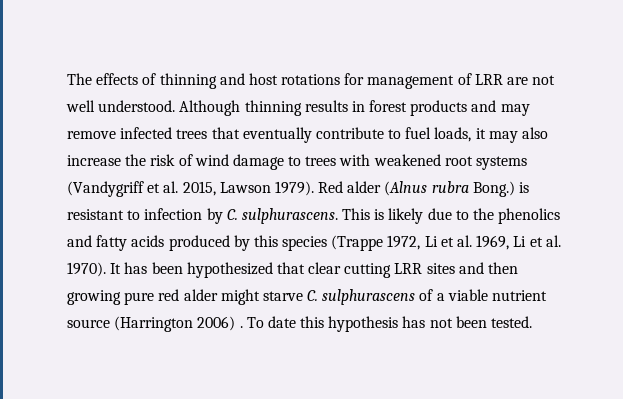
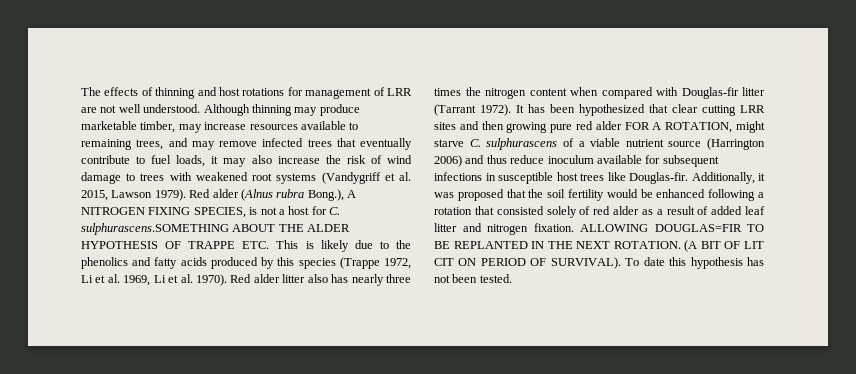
- Although thinning results in forest products and may remove infected trees that eventually contribute to fuel loads, it may also increase the risk of wind damage to trees with weakened root systems (Vandygriff et al. 2015, Lawson 1979).
+ Although thinning may produce marketable timber, may increase resources available to remaining trees, and may remove infected trees that eventually contribute to fuel loads, it may also increase the risk of wind damage to trees with weakened root systems (Vandygriff et al. 2015, Lawson 1979).
- Red alder (Alnus rubra Bong.) is resistant to infection by C. sulphurascens. This is likely due to the phenolics and fatty acids produced by this species (Trappe 1972, Li et al. 1969, Li et al. 1970).
+ Red alder (Alnus rubra Bong.), A NITROGEN FIXING SPECIES, is not a host for C. sulphurascens.SOMETHING ABOUT THE ALDER HYPOTHESIS OF TRAPPE ETC. This is likely due to the phenolics and fatty acids produced by this species (Trappe 1972, Li et al. 1969, Li et al. 1970).
+ Red alder litter also has nearly three times the nitrogen content when compared with Douglas-fir litter (Tarrant 1972).
- It has been hypothesized that clear cutting LRR sites and then growing pure red alder might starve C. sulphurascens of a viable nutrient source (Harrington 2006) .
+ It has been hypothesized that clear cutting LRR sites and then growing pure red alder FOR A ROTATION, might starve C. sulphurascens of a viable nutrient source (Harrington 2006) and thus reduce inoculum available for subsequent infections in susceptible host trees like Douglas-fir. Additionally, it was proposed that the soil fertility would be enhanced following a rotation that consisted solely of red alder as a result of added leaf litter and nitrogen fixation. ALLOWING DOUGLAS=FIR TO BE REPLANTED IN THE NEXT ROTATION. (A BIT OF LIT CIT ON PERIOD OF SURVIVAL).

